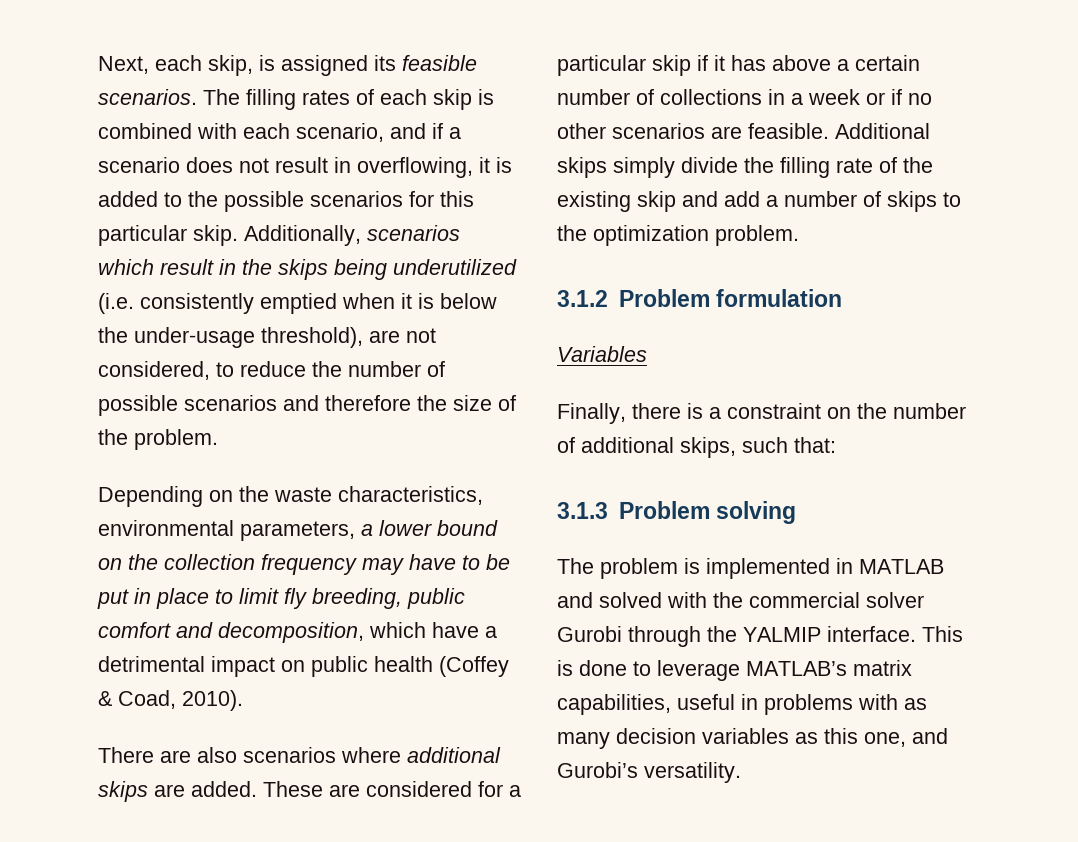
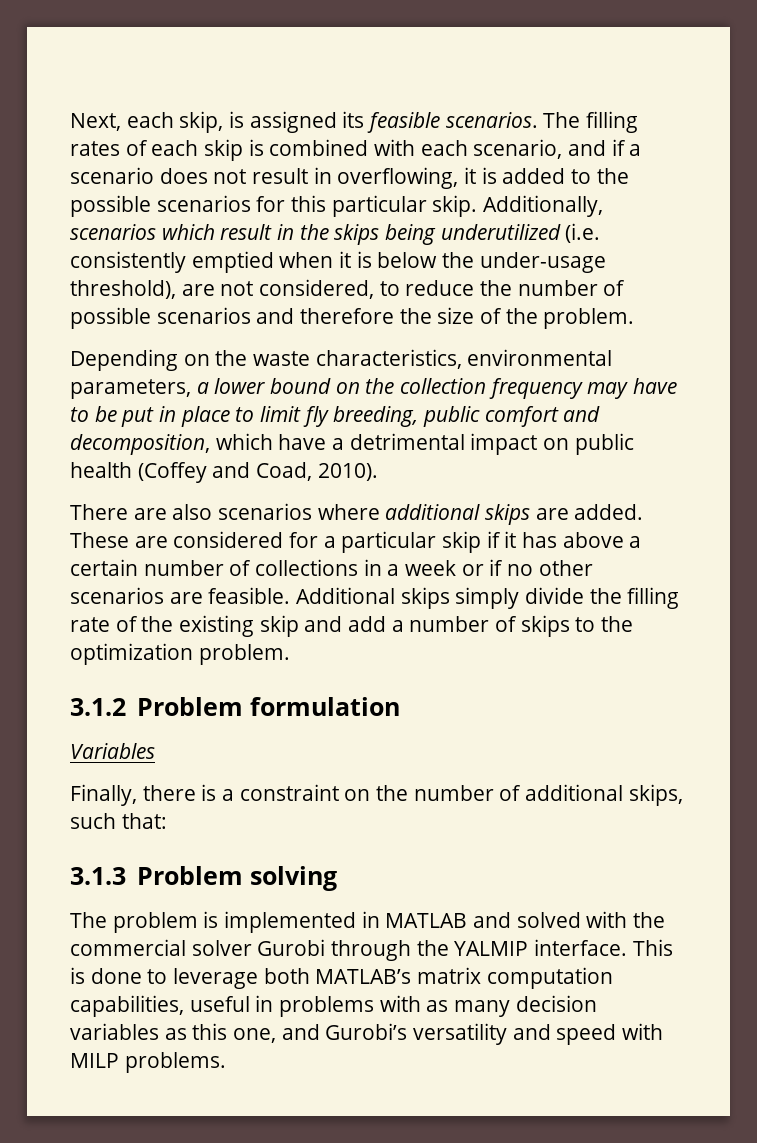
- Depending on the waste characteristics, environmental parameters, a lower bound on the collection frequency may have to be put in place to limit fly breeding, public comfort and decomposition, which have a detrimental impact on public health (Coffey & Coad, 2010).
+ Depending on the waste characteristics, environmental parameters, a lower bound on the collection frequency may have to be put in place to limit fly breeding, public comfort and decomposition, which have a detrimental impact on public health (Coffey and Coad, 2010).
- This is done to leverage MATLAB’s matrix capabilities, useful in problems with as many decision variables as this one, and Gurobi’s versatility.
+ This is done to leverage both MATLAB’s matrix computation capabilities, useful in problems with as many decision variables as this one, and Gurobi’s versatility and speed with MILP problems.

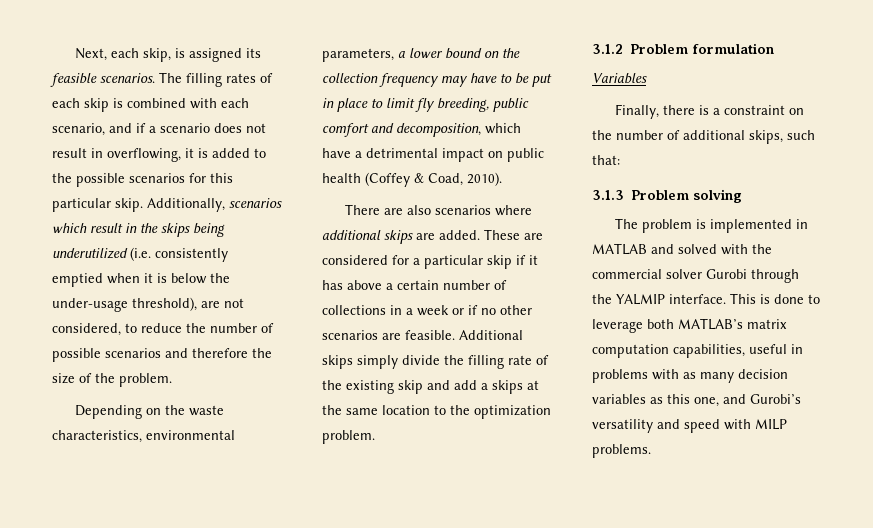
- Depending on the waste characteristics, environmental parameters, a lower bound on the collection frequency may have to be put in place to limit fly breeding, public comfort and decomposition, which have a detrimental impact on public health (Coffey and Coad, 2010).
+ Depending on the waste characteristics, environmental parameters, a lower bound on the collection frequency may have to be put in place to limit fly breeding, public comfort and decomposition, which have a detrimental impact on public health (Coffey & Coad, 2010).
- Additional skips simply divide the filling rate of the existing skip and add a number of skips to the optimization problem.
+ Additional skips simply divide the filling rate of the existing skip and add a skips at the same location to the optimization problem.

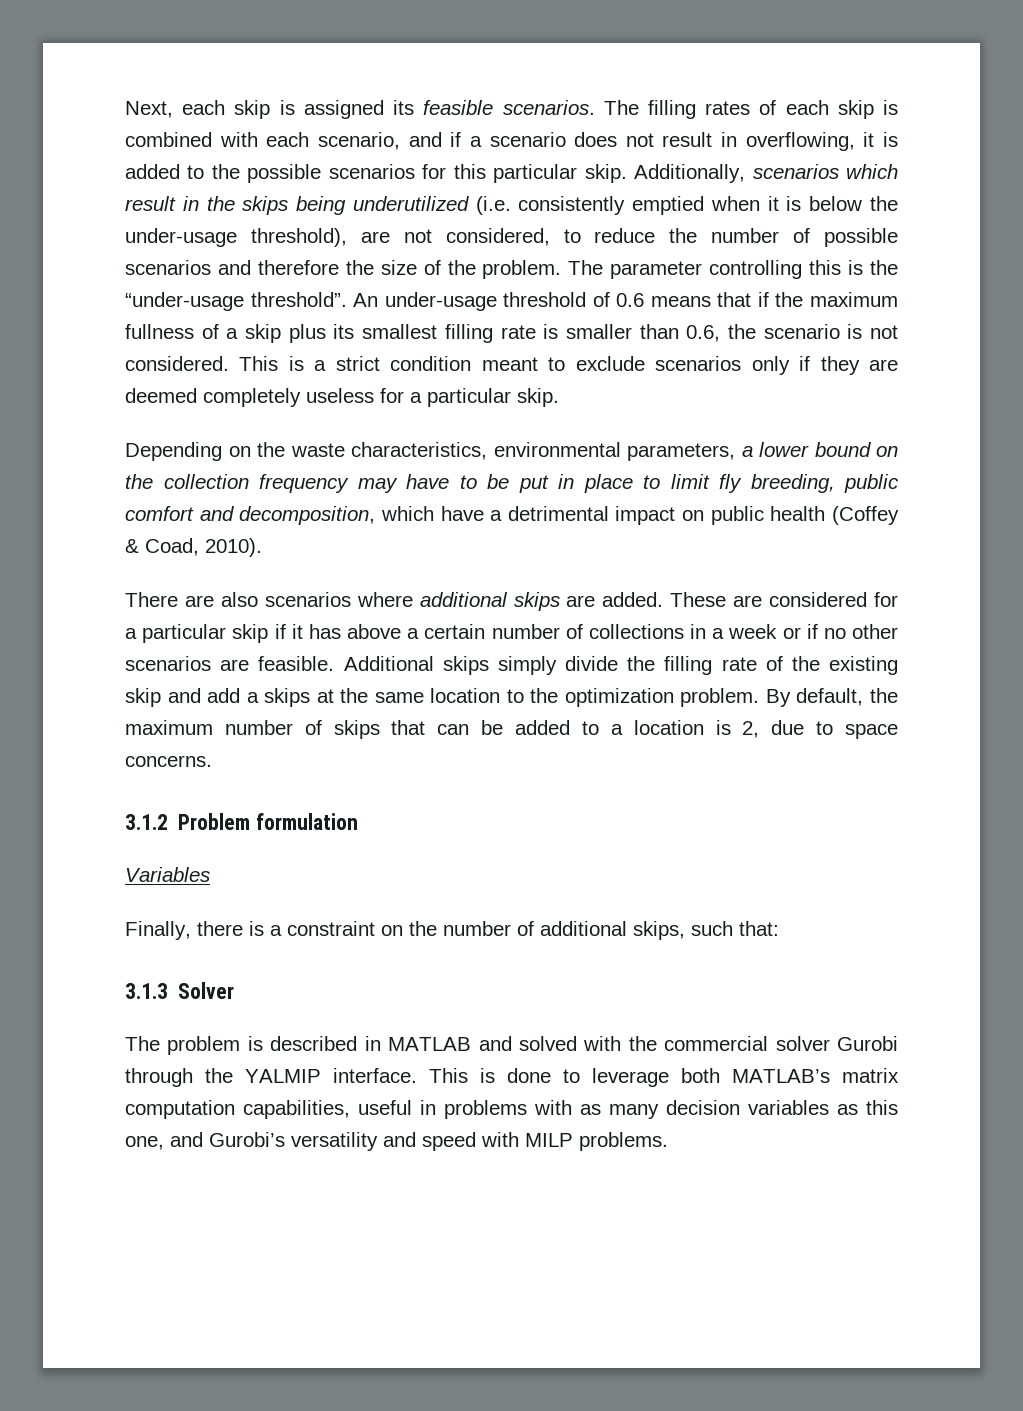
- Next, each skip, is assigned its feasible scenarios.
+ Next, each skip is assigned its feasible scenarios.
+ The parameter controlling this is the “under-usage threshold”. An under-usage threshold of 0.6 means that if the maximum fullness of a skip plus its smallest filling rate is smaller than 0.6, the scenario is not considered. This is a strict condition meant to exclude scenarios only if they are deemed completely useless for a particular skip.
+ By default, the maximum number of skips that can be added to a location is 2, due to space concerns.
- 3.1.3 Problem solving
+ 3.1.3 Solver
- The problem is implemented in MATLAB and solved with the commercial solver Gurobi through the YALMIP interface.
+ The problem is described in MATLAB and solved with the commercial solver Gurobi through the YALMIP interface.

